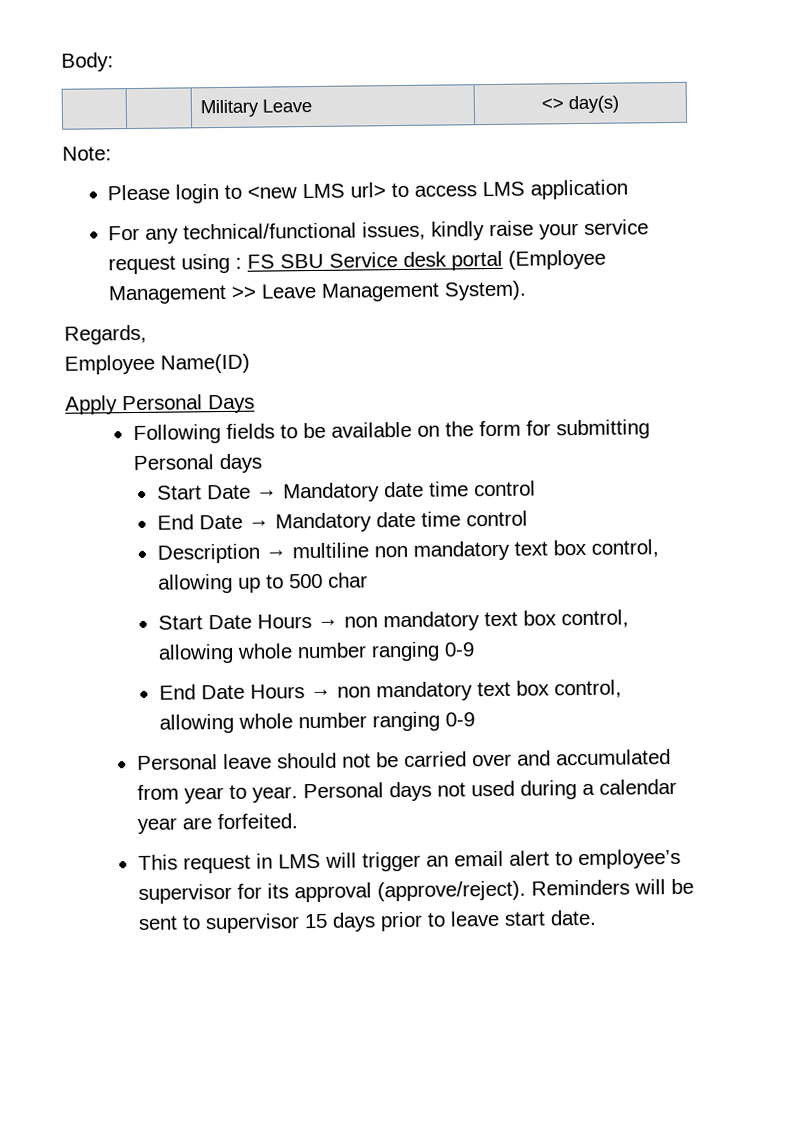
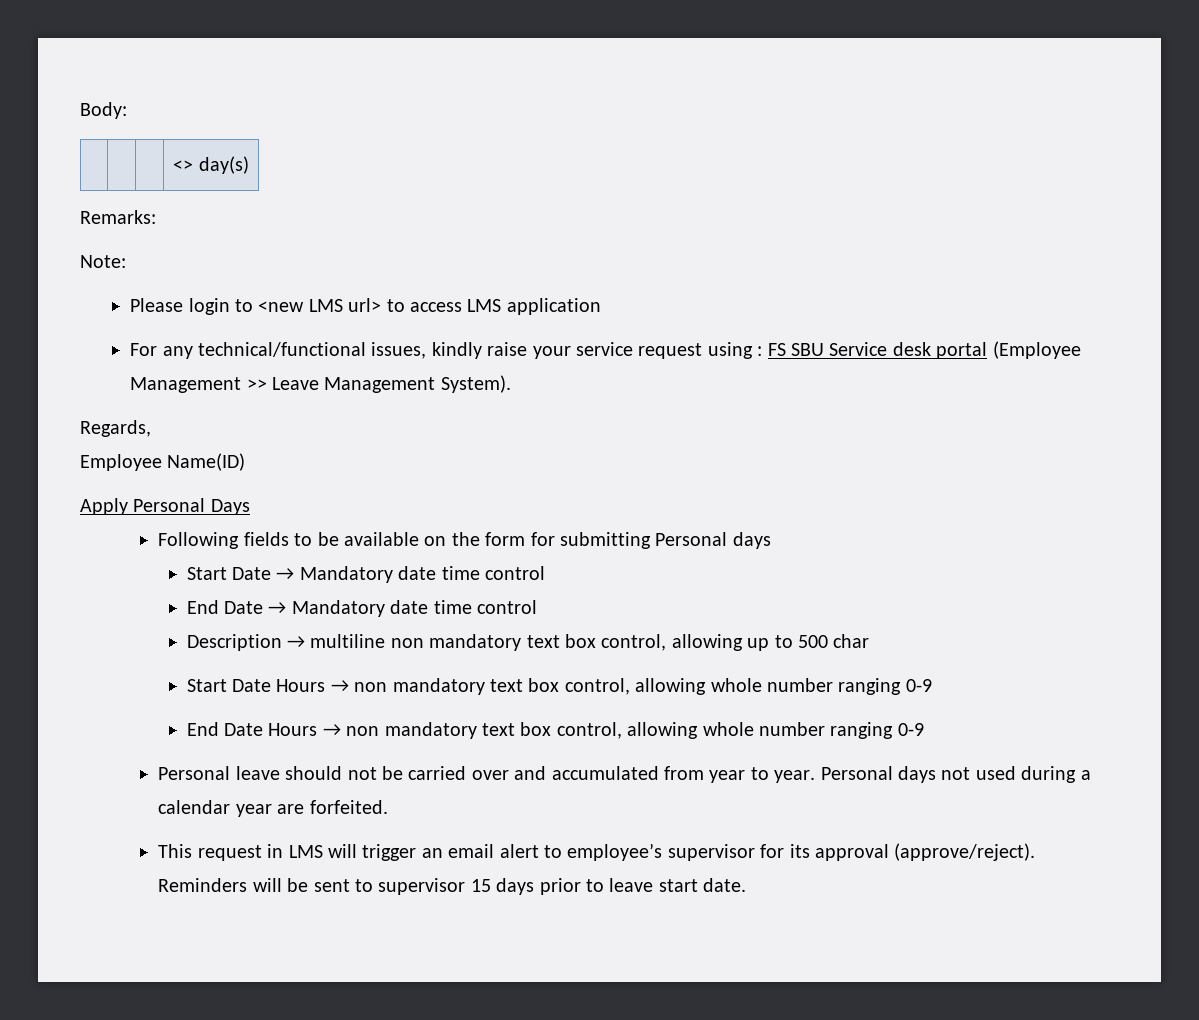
- | | Military Leave | <> day(s)
+ | | | <> day(s)
+ Remarks:

